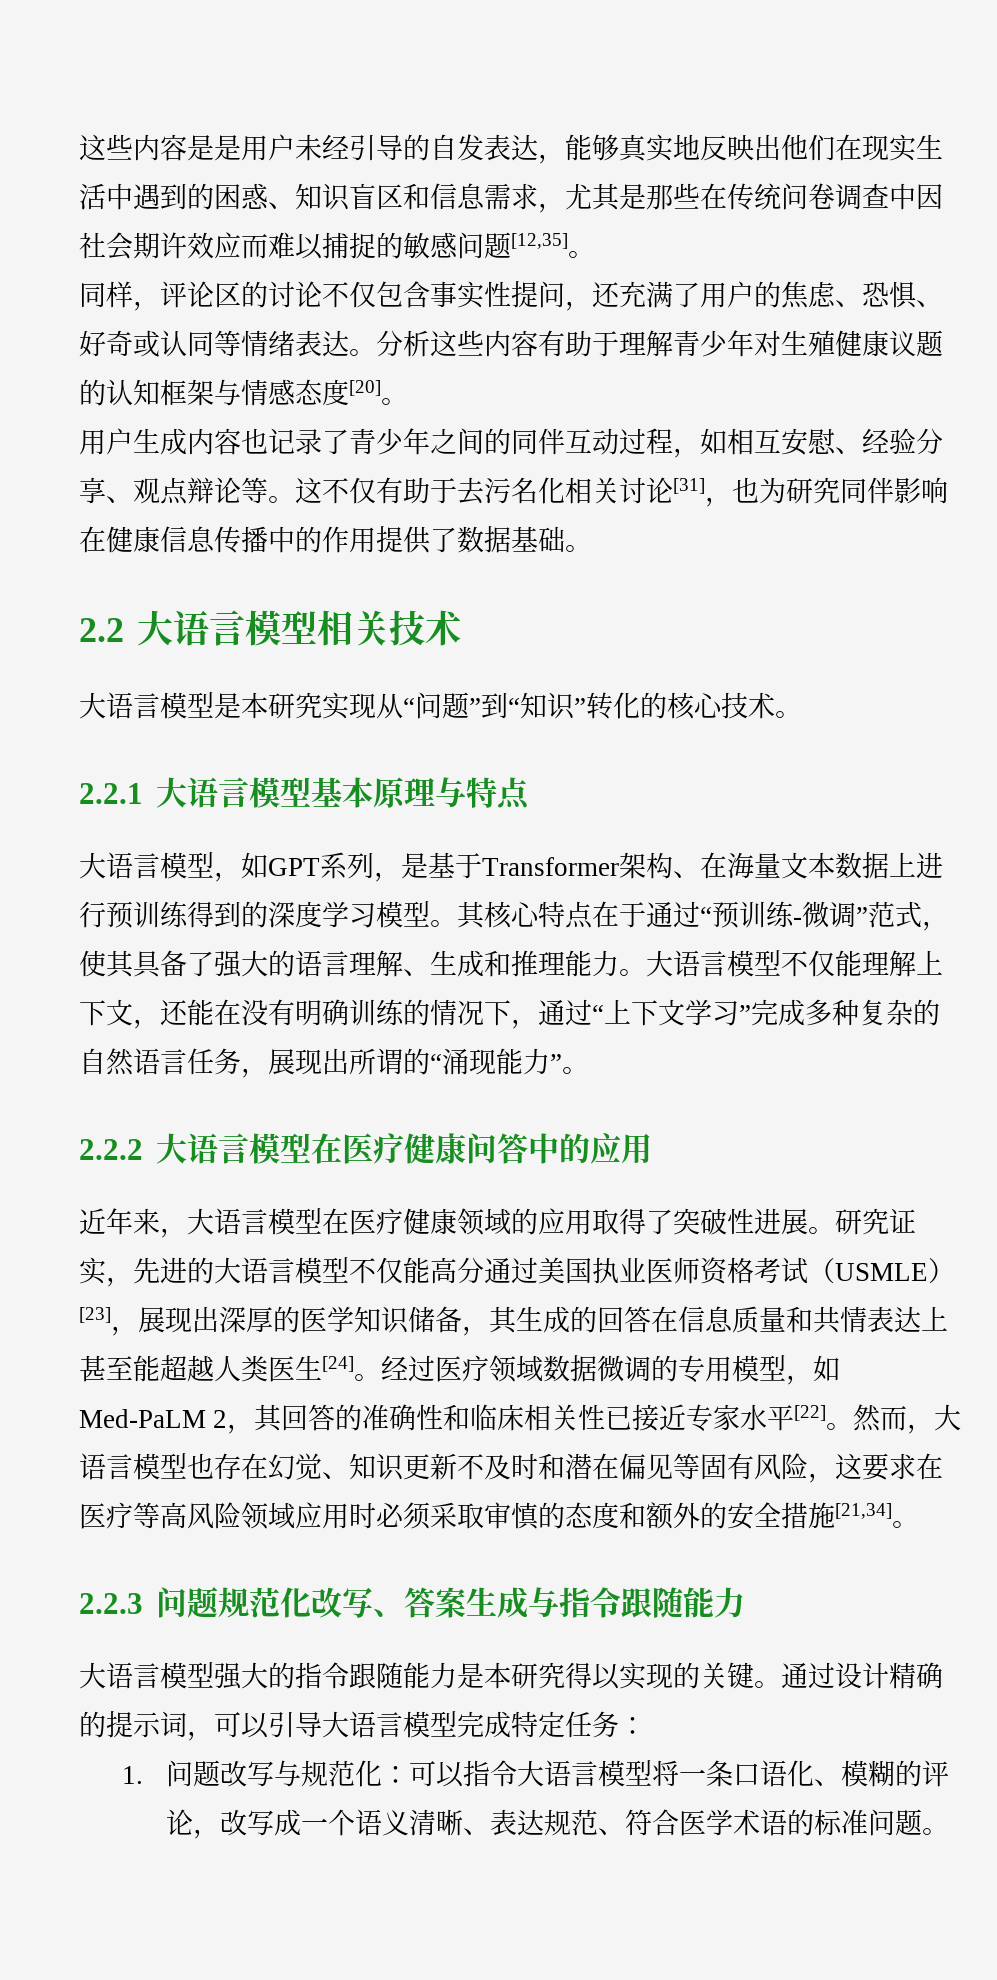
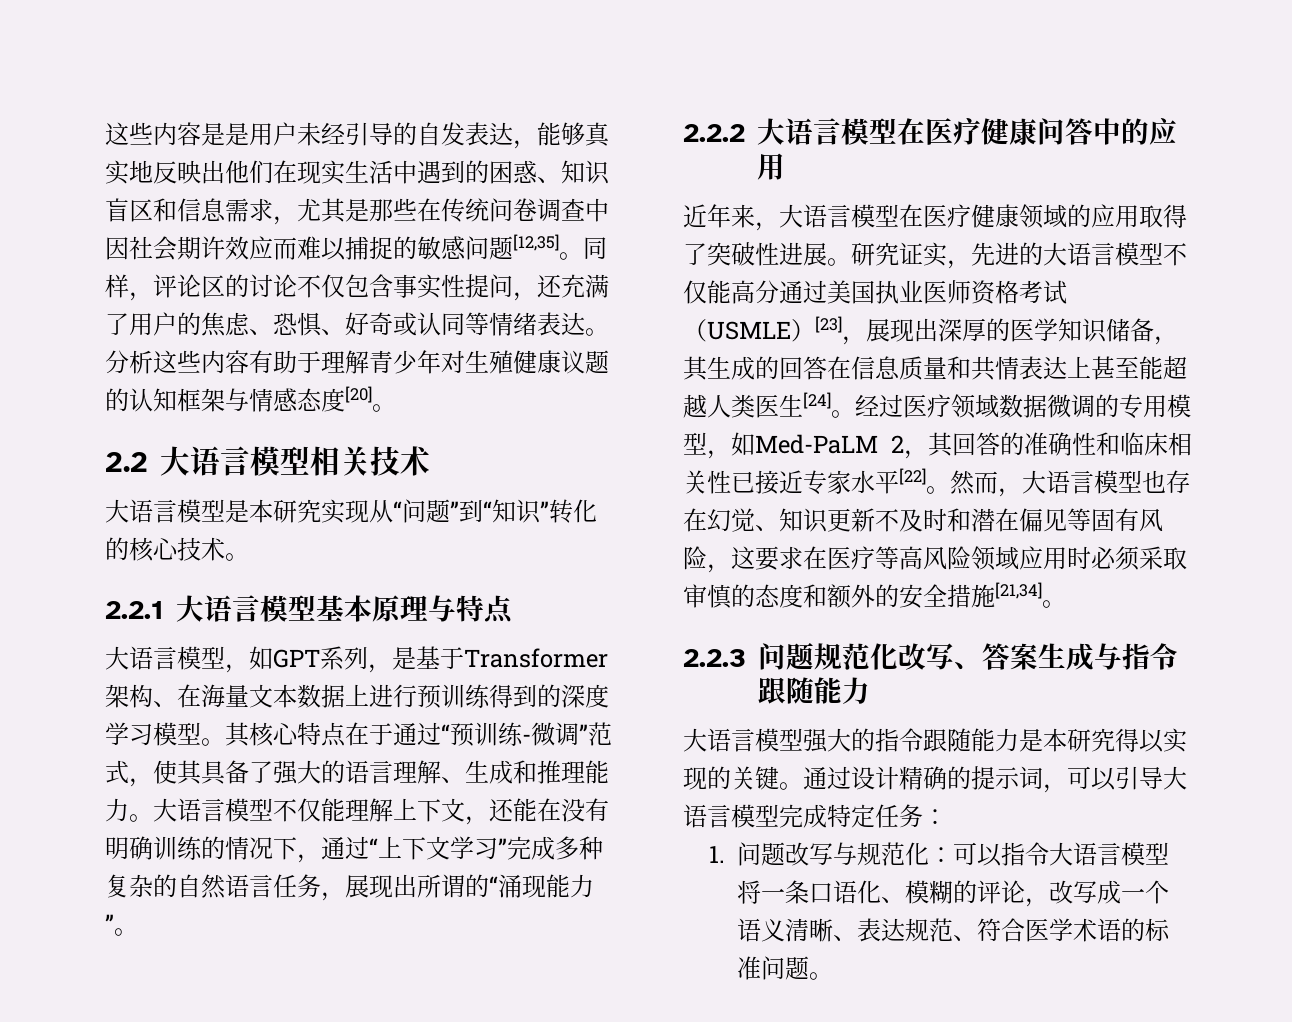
- 这些内容是是用户未经引导的自发表达，能够真实地反映出他们在现实生活中遇到的困惑、知识盲区和信息需求，尤其是那些在传统问卷调查中因社会期许效应而难以捕捉的敏感问题[12,35]。
- 同样，评论区的讨论不仅包含事实性提问，还充满了用户的焦虑、恐惧、好奇或认同等情绪表达。
+ 这些内容是是用户未经引导的自发表达，能够真实地反映出他们在现实生活中遇到的困惑、知识盲区和信息需求，尤其是那些在传统问卷调查中因社会期许效应而难以捕捉的敏感问题[12,35]。同样，评论区的讨论不仅包含事实性提问，还充满了用户的焦虑、恐惧、好奇或认同等情绪表达。
- 用户生成内容也记录了青少年之间的同伴互动过程，如相互安慰、经验分享、观点辩论等。这不仅有助于去污名化相关讨论[31]，也为研究同伴影响在健康信息传播中的作用提供了数据基础。

